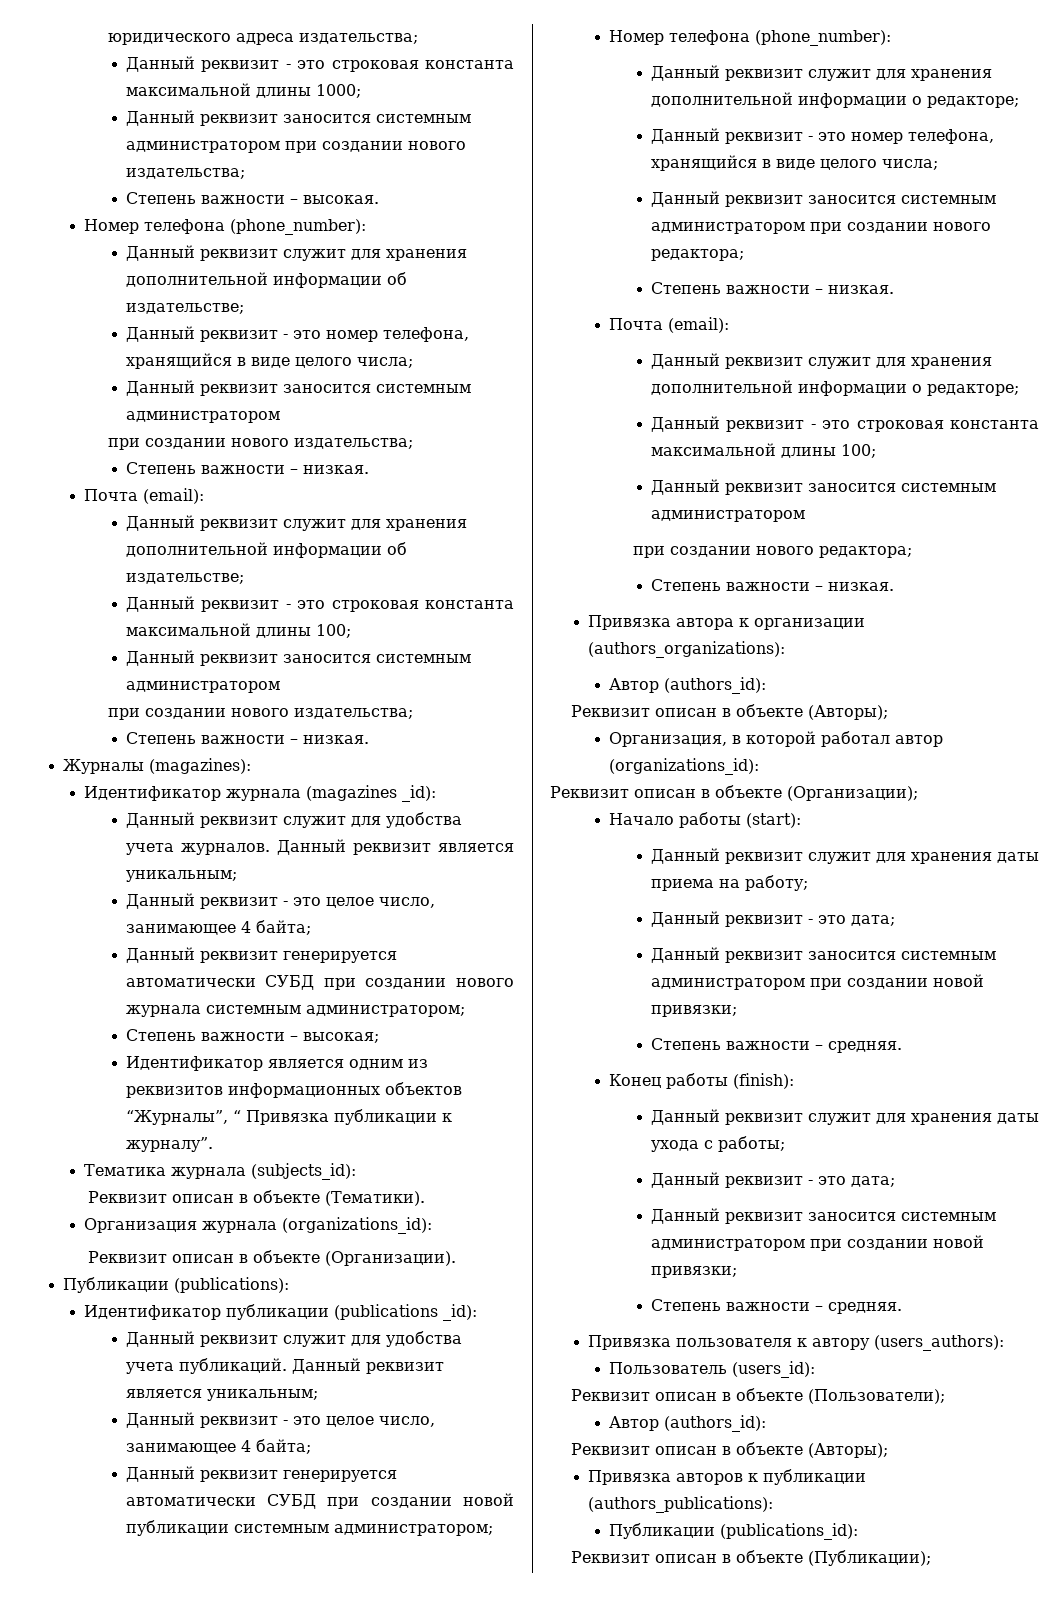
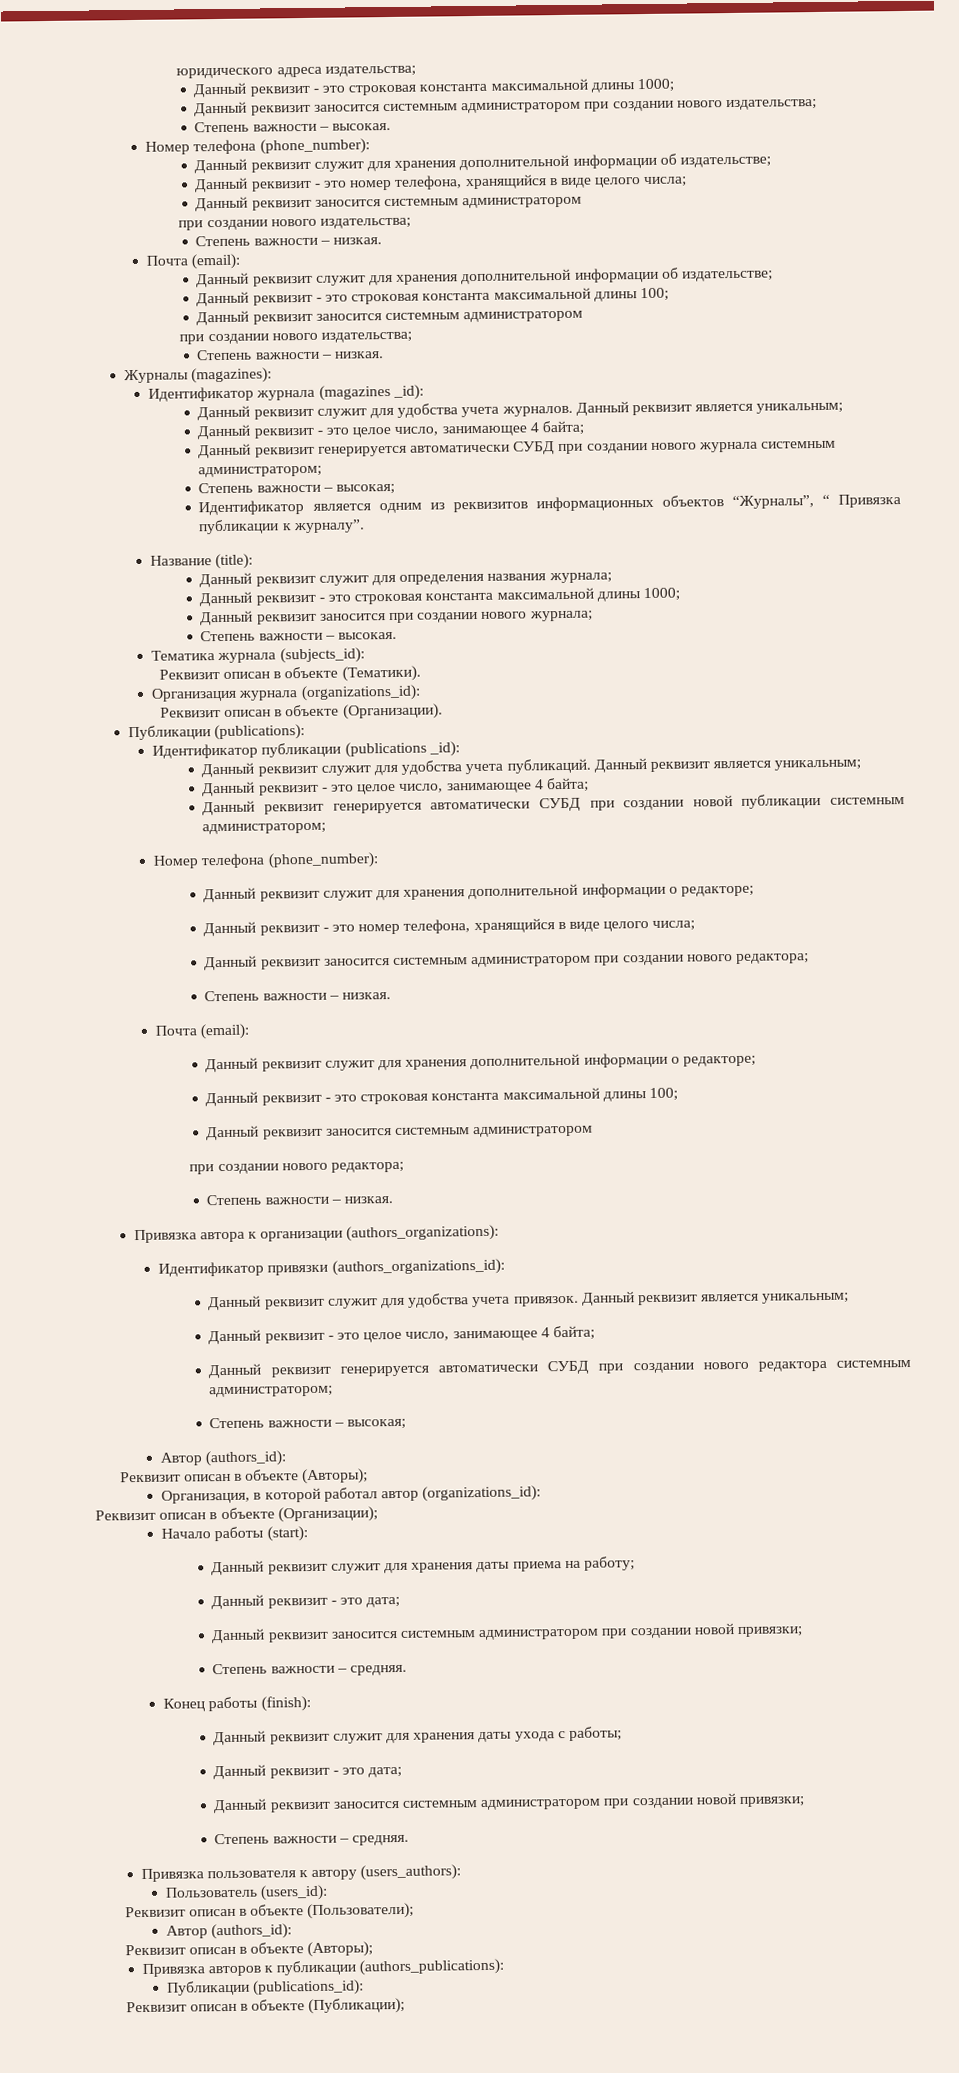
+ Название (title):
+ Данный реквизит служит для определения названия журнала;
+ Данный реквизит - это строковая константа максимальной длины 1000;
+ Данный реквизит заносится при создании нового журнала;
+ Степень важности – высокая.
+ Идентификатор привязки (authors_organizations_id):
+ Данный реквизит служит для удобства учета привязок. Данный реквизит является уникальным;
+ Данный реквизит - это целое число, занимающее 4 байта;
+ Данный реквизит генерируется автоматически СУБД при создании нового редактора системным администратором;
+ Степень важности – высокая;

